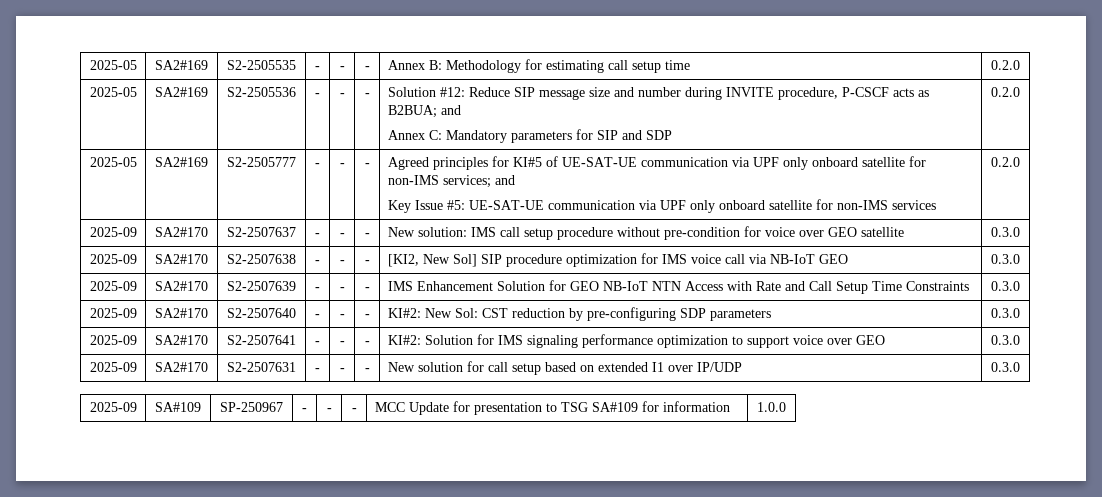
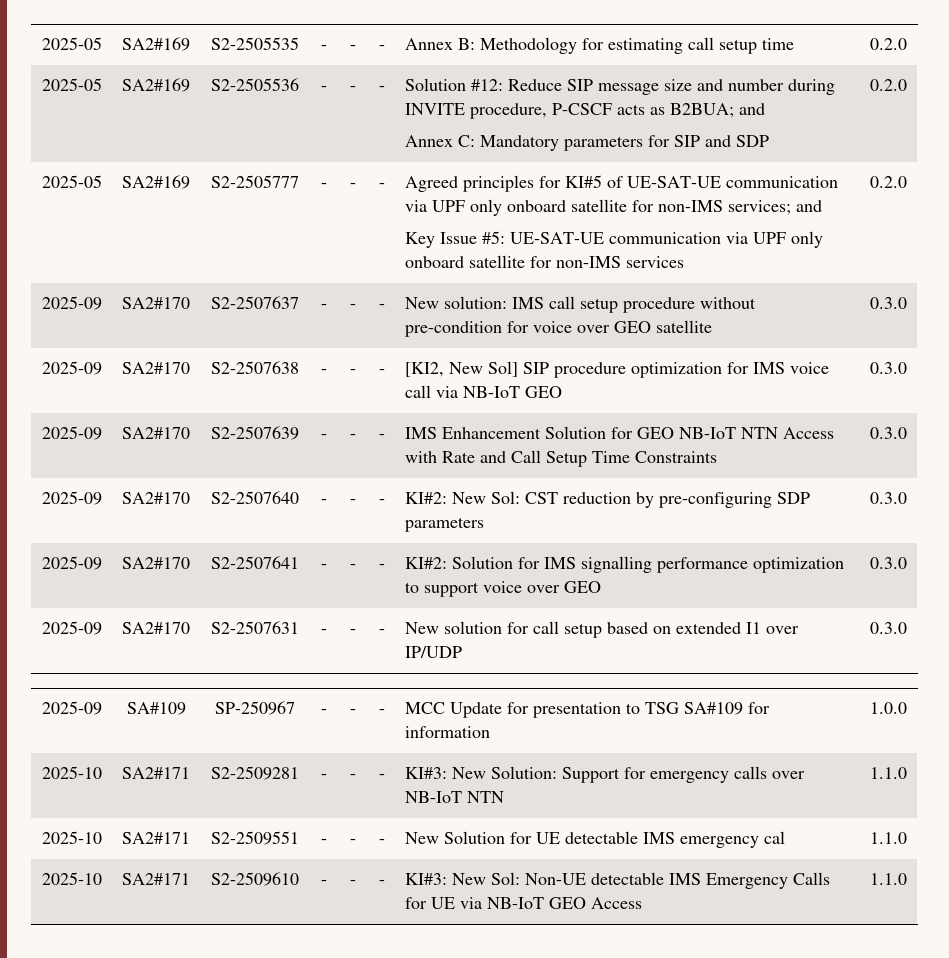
- 2025-09 | SA2#170 | S2-2507641 | - | - | - | KI#2: Solution for IMS signaling performance optimization to support voice over GEO | 0.3.0
+ 2025-09 | SA2#170 | S2-2507641 | - | - | - | KI#2: Solution for IMS signalling performance optimization to support voice over GEO | 0.3.0
+ 2025-10 | SA2#171 | S2-2509281 | - | - | - | KI#3: New Solution: Support for emergency calls over NB-IoT NTN | 1.1.0
+ 2025-10 | SA2#171 | S2-2509551 | - | - | - | New Solution for UE detectable IMS emergency cal | 1.1.0
+ 2025-10 | SA2#171 | S2-2509610 | - | - | - | KI#3: New Sol: Non-UE detectable IMS Emergency Calls for UE via NB-IoT GEO Access | 1.1.0

